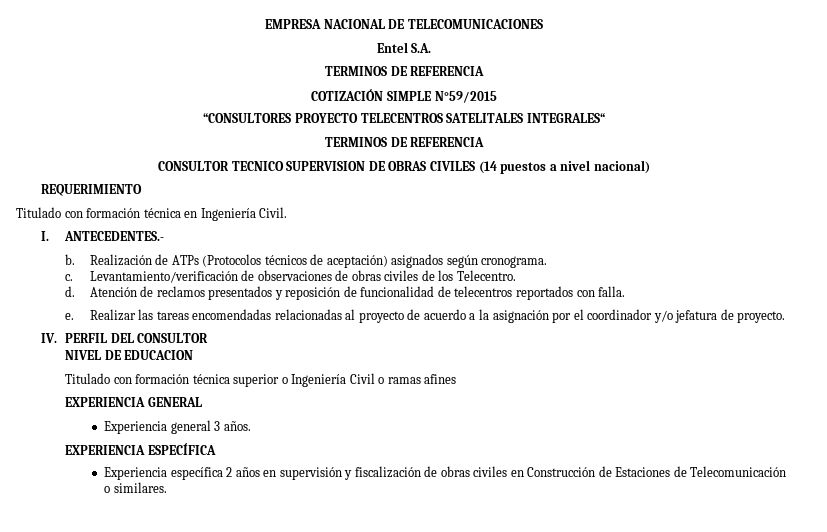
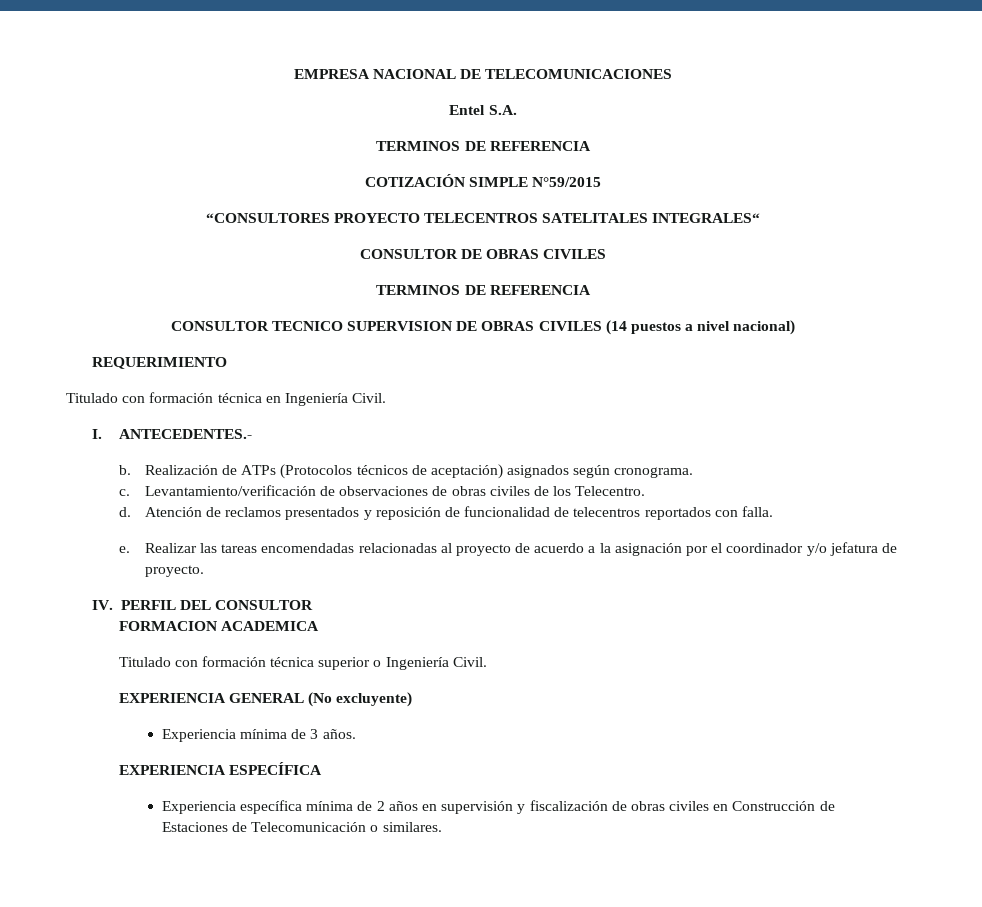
+ CONSULTOR DE OBRAS CIVILES
- NIVEL DE EDUCACION
+ FORMACION ACADEMICA
- Titulado con formación técnica superior o Ingeniería Civil o ramas afines
+ Titulado con formación técnica superior o Ingeniería Civil.
- EXPERIENCIA GENERAL
- Experiencia general 3 años.
+ EXPERIENCIA GENERAL (No excluyente)
+ Experiencia mínima de 3 años.
- Experiencia específica 2 años en supervisión y fiscalización de obras civiles en Construcción de Estaciones de Telecomunicación o similares.
+ Experiencia específica mínima de 2 años en supervisión y fiscalización de obras civiles en Construcción de Estaciones de Telecomunicación o similares.

